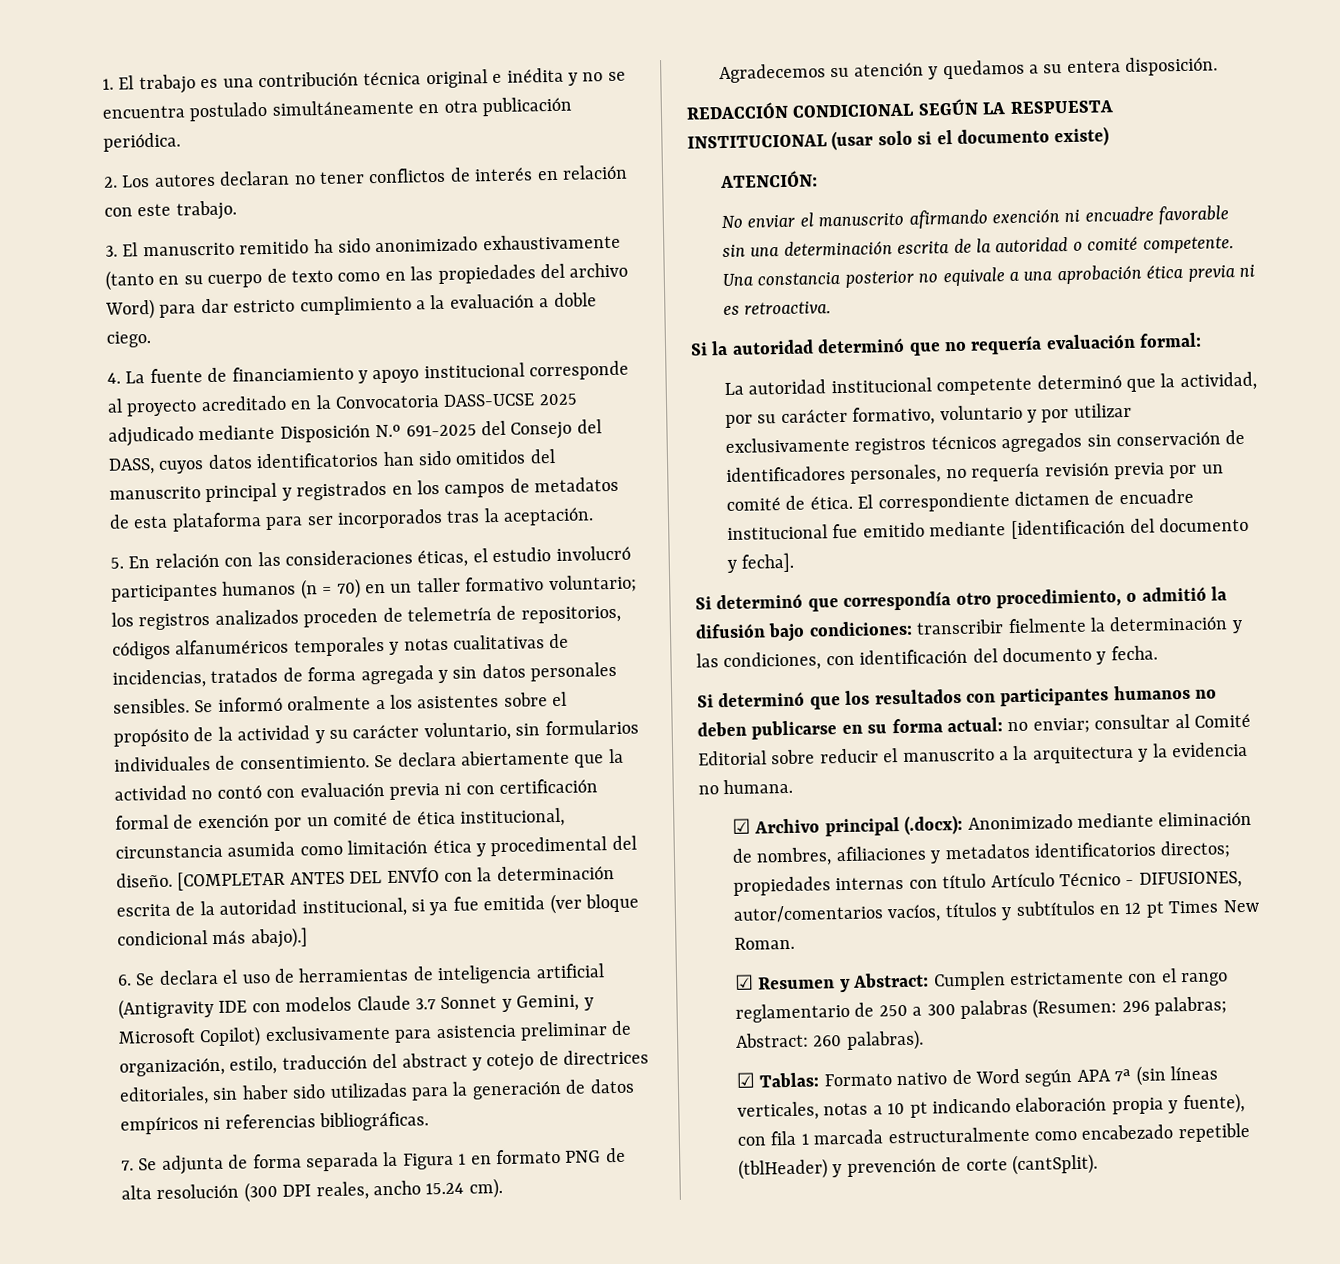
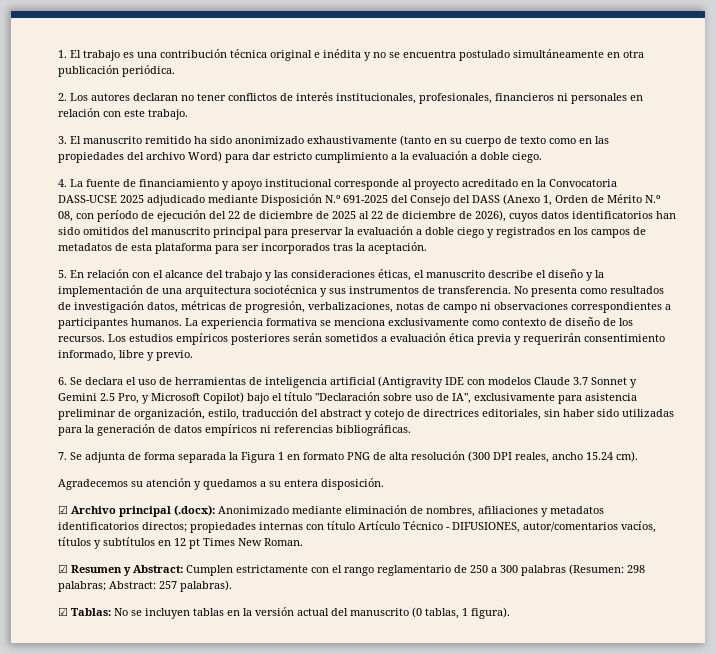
- 2. Los autores declaran no tener conflictos de interés en relación con este trabajo.
+ 2. Los autores declaran no tener conflictos de interés institucionales, profesionales, financieros ni personales en relación con este trabajo.
- 4. La fuente de financiamiento y apoyo institucional corresponde al proyecto acreditado en la Convocatoria DASS-UCSE 2025 adjudicado mediante Disposición N.º 691-2025 del Consejo del DASS, cuyos datos identificatorios han sido omitidos del manuscrito principal y registrados en los campos de metadatos de esta plataforma para ser incorporados tras la aceptación.
+ 4. La fuente de financiamiento y apoyo institucional corresponde al proyecto acreditado en la Convocatoria DASS-UCSE 2025 adjudicado mediante Disposición N.º 691-2025 del Consejo del DASS (Anexo 1, Orden de Mérito N.º 08, con período de ejecución del 22 de diciembre de 2025 al 22 de diciembre de 2026), cuyos datos identificatorios han sido omitidos del manuscrito principal para preservar la evaluación a doble ciego y registrados en los campos de metadatos de esta plataforma para ser incorporados tras la aceptación.
- 5. En relación con las consideraciones éticas, el estudio involucró participantes humanos (n = 70) en un taller formativo voluntario; los registros analizados proceden de telemetría de repositorios, códigos alfanuméricos temporales y notas cualitativas de incidencias, tratados de forma agregada y sin datos personales sensibles. Se informó oralmente a los asistentes sobre el propósito de la actividad y su carácter voluntario, sin formularios individuales de consentimiento. Se declara abiertamente que la actividad no contó con evaluación previa ni con certificación formal de exención por un comité de ética institucional, circunstancia asumida como limitación ética y procedimental del diseño. [COMPLETAR ANTES DEL ENVÍO con la determinación escrita de la autoridad institucional, si ya fue emitida (ver bloque condicional más abajo).]
+ 5. En relación con el alcance del trabajo y las consideraciones éticas, el manuscrito describe el diseño y la implementación de una arquitectura sociotécnica y sus instrumentos de transferencia. No presenta como resultados de investigación datos, métricas de progresión, verbalizaciones, notas de campo ni observaciones correspondientes a participantes humanos. La experiencia formativa se menciona exclusivamente como contexto de diseño de los recursos. Los estudios empíricos posteriores serán sometidos a evaluación ética previa y requerirán consentimiento informado, libre y previo.
- 6. Se declara el uso de herramientas de inteligencia artificial (Antigravity IDE con modelos Claude 3.7 Sonnet y Gemini, y Microsoft Copilot) exclusivamente para asistencia preliminar de organización, estilo, traducción del abstract y cotejo de directrices editoriales, sin haber sido utilizadas para la generación de datos empíricos ni referencias bibliográficas.
+ 6. Se declara el uso de herramientas de inteligencia artificial (Antigravity IDE con modelos Claude 3.7 Sonnet y Gemini 2.5 Pro, y Microsoft Copilot) bajo el título "Declaración sobre uso de IA", exclusivamente para asistencia preliminar de organización, estilo, traducción del abstract y cotejo de directrices editoriales, sin haber sido utilizadas para la generación de datos empíricos ni referencias bibliográficas.
- REDACCIÓN CONDICIONAL SEGÚN LA RESPUESTA INSTITUCIONAL (usar solo si el documento existe)
- ATENCIÓN:
- No enviar el manuscrito afirmando exención ni encuadre favorable sin una determinación escrita de la autoridad o comité competente. Una constancia posterior no equivale a una aprobación ética previa ni es retroactiva.
- Si la autoridad determinó que no requería evaluación formal:
- La autoridad institucional competente determinó que la actividad, por su carácter formativo, voluntario y por utilizar exclusivamente registros técnicos agregados sin conservación de identificadores personales, no requería revisión previa por un comité de ética. El correspondiente dictamen de encuadre institucional fue emitido mediante [identificación del documento y fecha].
- Si determinó que correspondía otro procedimiento, o admitió la difusión bajo condiciones: transcribir fielmente la determinación y las condiciones, con identificación del documento y fecha.
- Si determinó que los resultados con participantes humanos no deben publicarse en su forma actual: no enviar; consultar al Comité Editorial sobre reducir el manuscrito a la arquitectura y la evidencia no humana.
- ☑ Resumen y Abstract: Cumplen estrictamente con el rango reglamentario de 250 a 300 palabras (Resumen: 296 palabras; Abstract: 260 palabras).
+ ☑ Resumen y Abstract: Cumplen estrictamente con el rango reglamentario de 250 a 300 palabras (Resumen: 298 palabras; Abstract: 257 palabras).
- ☑ Tablas: Formato nativo de Word según APA 7ª (sin líneas verticales, notas a 10 pt indicando elaboración propia y fuente), con fila 1 marcada estructuralmente como encabezado repetible (tblHeader) y prevención de corte (cantSplit).
+ ☑ Tablas: No se incluyen tablas en la versión actual del manuscrito (0 tablas, 1 figura).

